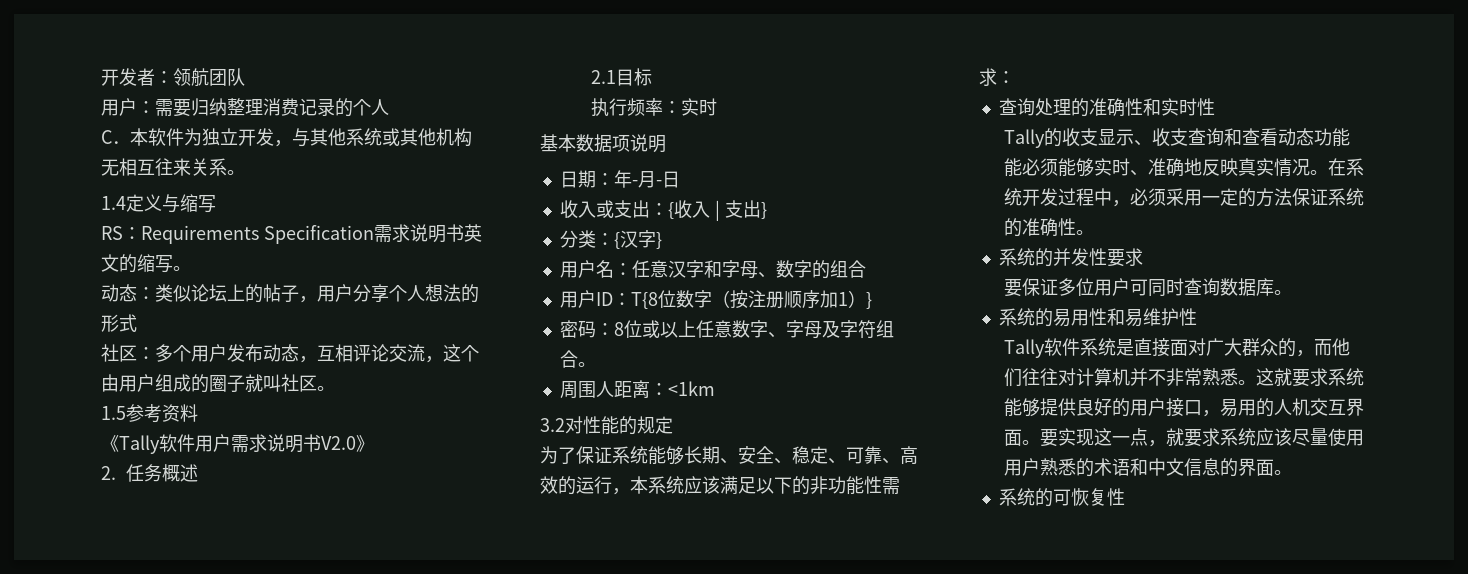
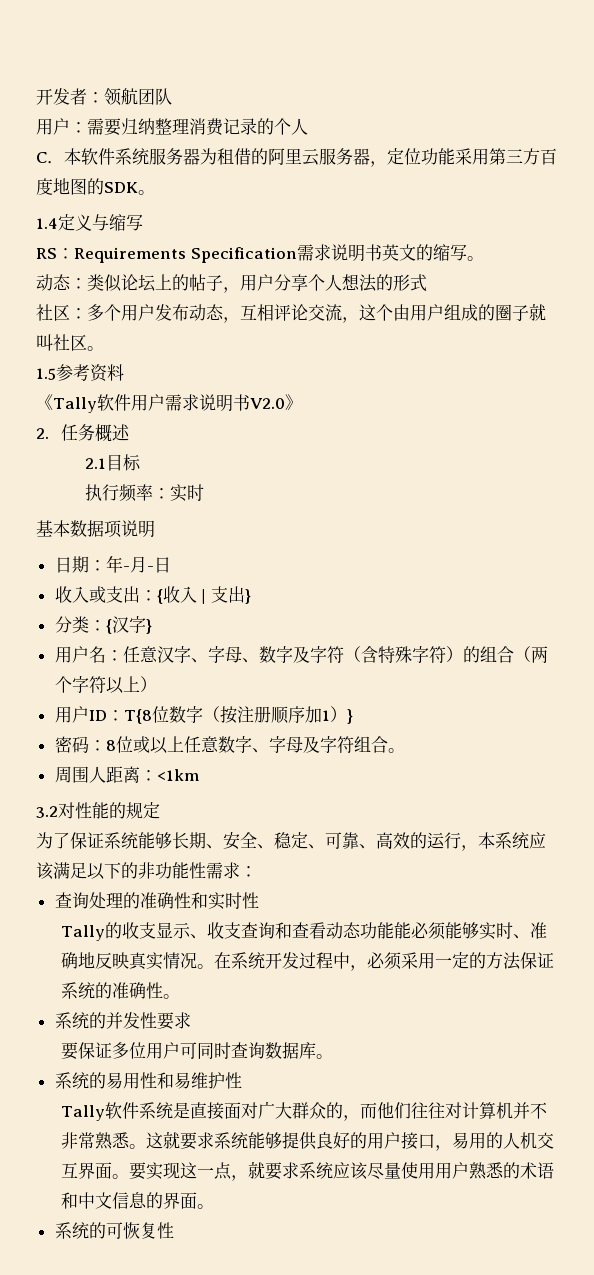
- C．本软件为独立开发，与其他系统或其他机构无相互往来关系。
+ C．本软件系统服务器为租借的阿里云服务器，定位功能采用第三方百度地图的SDK。
- 用户名：任意汉字和字母、数字的组合
+ 用户名：任意汉字、字母、数字及字符（含特殊字符）的组合（两个字符以上）

